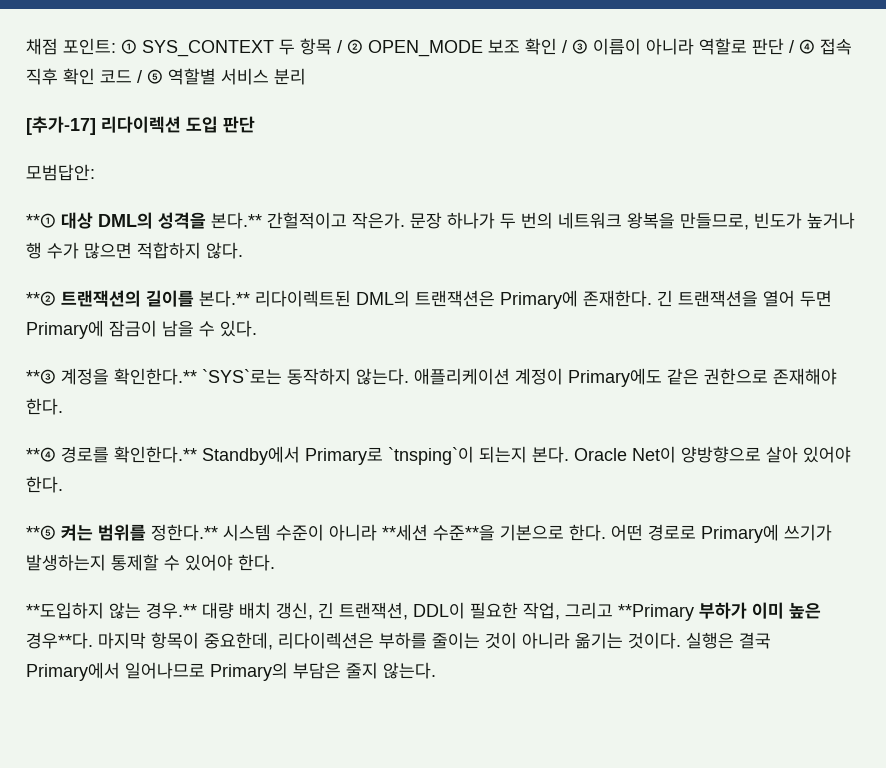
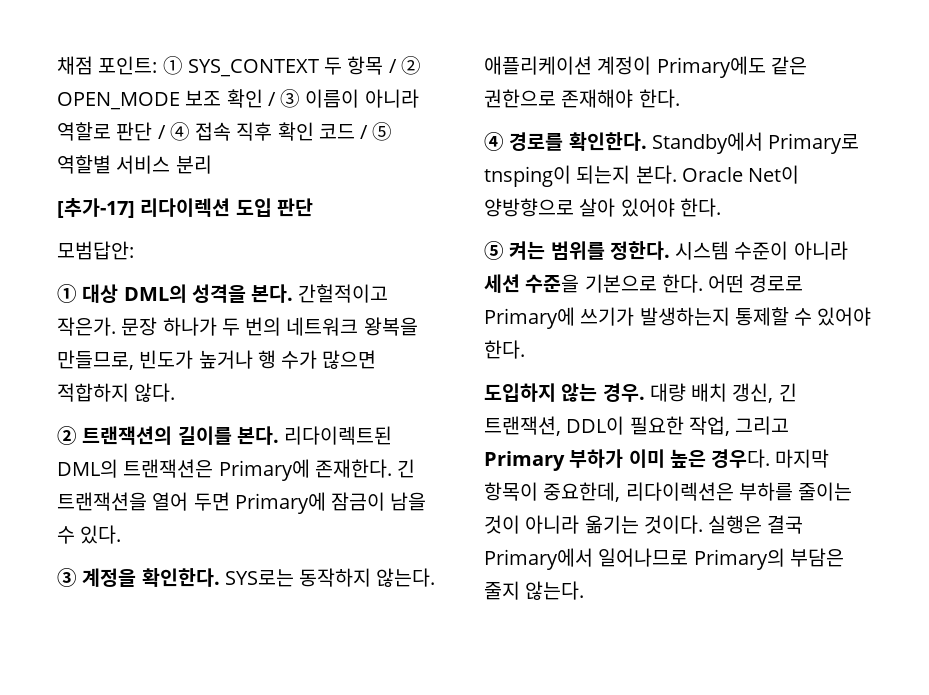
- **① 대상 DML의 성격을 본다.** 간헐적이고 작은가.
+ ① 대상 DML의 성격을 본다. 간헐적이고 작은가.
- **② 트랜잭션의 길이를 본다.** 리다이렉트된 DML의 트랜잭션은 Primary에 존재한다.
+ ② 트랜잭션의 길이를 본다. 리다이렉트된 DML의 트랜잭션은 Primary에 존재한다.
- **③ 계정을 확인한다.** `SYS`로는 동작하지 않는다.
+ ③ 계정을 확인한다. SYS로는 동작하지 않는다.
- **④ 경로를 확인한다.** Standby에서 Primary로 `tnsping`이 되는지 본다.
+ ④ 경로를 확인한다. Standby에서 Primary로 tnsping이 되는지 본다.
- **⑤ 켜는 범위를 정한다.** 시스템 수준이 아니라 **세션 수준**을 기본으로 한다.
+ ⑤ 켜는 범위를 정한다. 시스템 수준이 아니라 세션 수준을 기본으로 한다.
- **도입하지 않는 경우.** 대량 배치 갱신, 긴 트랜잭션, DDL이 필요한 작업, 그리고 **Primary 부하가 이미 높은 경우**다.
+ 도입하지 않는 경우. 대량 배치 갱신, 긴 트랜잭션, DDL이 필요한 작업, 그리고 Primary 부하가 이미 높은 경우다.

